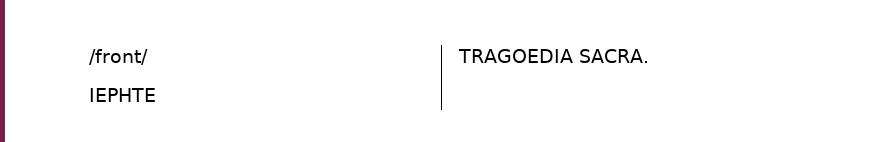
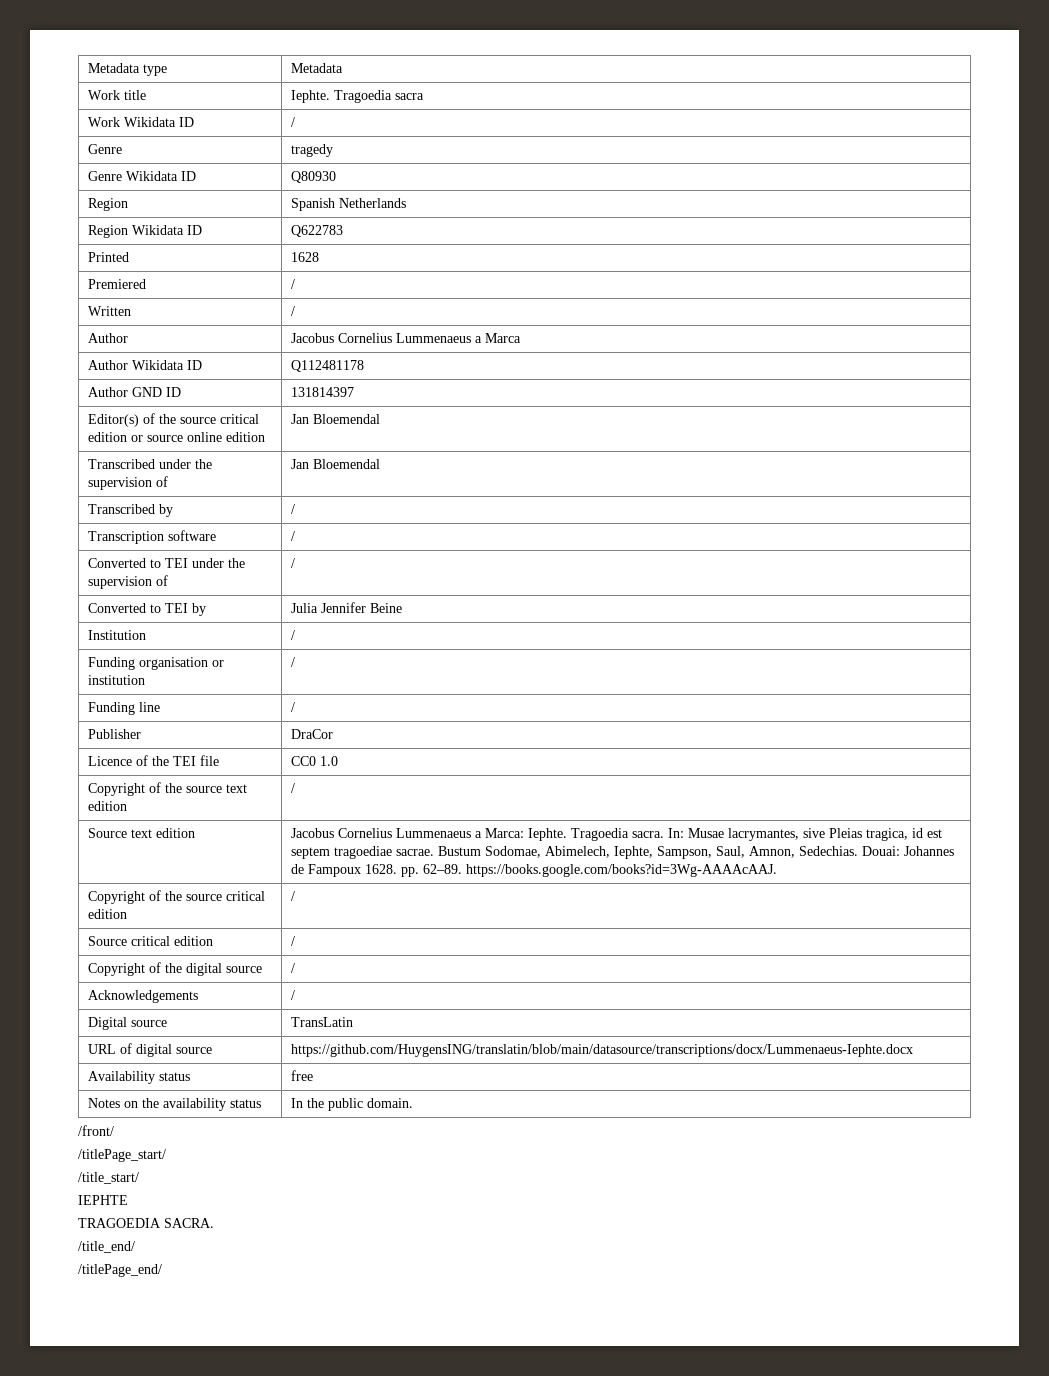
+ Metadata type | Metadata
+ Work title | Iephte. Tragoedia sacra
+ Work Wikidata ID | /
+ Genre | tragedy
+ Genre Wikidata ID | Q80930
+ Region | Spanish Netherlands
+ Region Wikidata ID | Q622783
+ Printed | 1628
+ Premiered | /
+ Written | /
+ Author | Jacobus Cornelius Lummenaeus a Marca
+ Author Wikidata ID | Q112481178
+ Author GND ID | 131814397
+ Editor(s) of the source critical edition or source online edition | Jan Bloemendal
+ Transcribed under the supervision of | Jan Bloemendal
+ Transcribed by | /
+ Transcription software | /
+ Converted to TEI under the supervision of | /
+ Converted to TEI by | Julia Jennifer Beine
+ Institution | /
+ Funding organisation or institution | /
+ Funding line | /
+ Publisher | DraCor
+ Licence of the TEI file | CC0 1.0
+ Copyright of the source text edition | /
+ Source text edition | Jacobus Cornelius Lummenaeus a Marca: Iephte. Tragoedia sacra. In: Musae lacrymantes, sive Pleias tragica, id est septem tragoediae sacrae. Bustum Sodomae, Abimelech, Iephte, Sampson, Saul, Amnon, Sedechias. Douai: Johannes de Fampoux 1628. pp. 62–89. https://books.google.com/books?id=3Wg-AAAAcAAJ.
+ Copyright of the source critical edition | /
+ Source critical edition | /
+ Copyright of the digital source | /
+ Acknowledgements | /
+ Digital source | TransLatin
+ URL of digital source | https://github.com/HuygensING/translatin/blob/main/datasource/transcriptions/docx/Lummenaeus-Iephte.docx
+ Availability status | free
+ Notes on the availability status | In the public domain.
+ /titlePage_start/
+ /title_start/
+ /title_end/
+ /titlePage_end/

